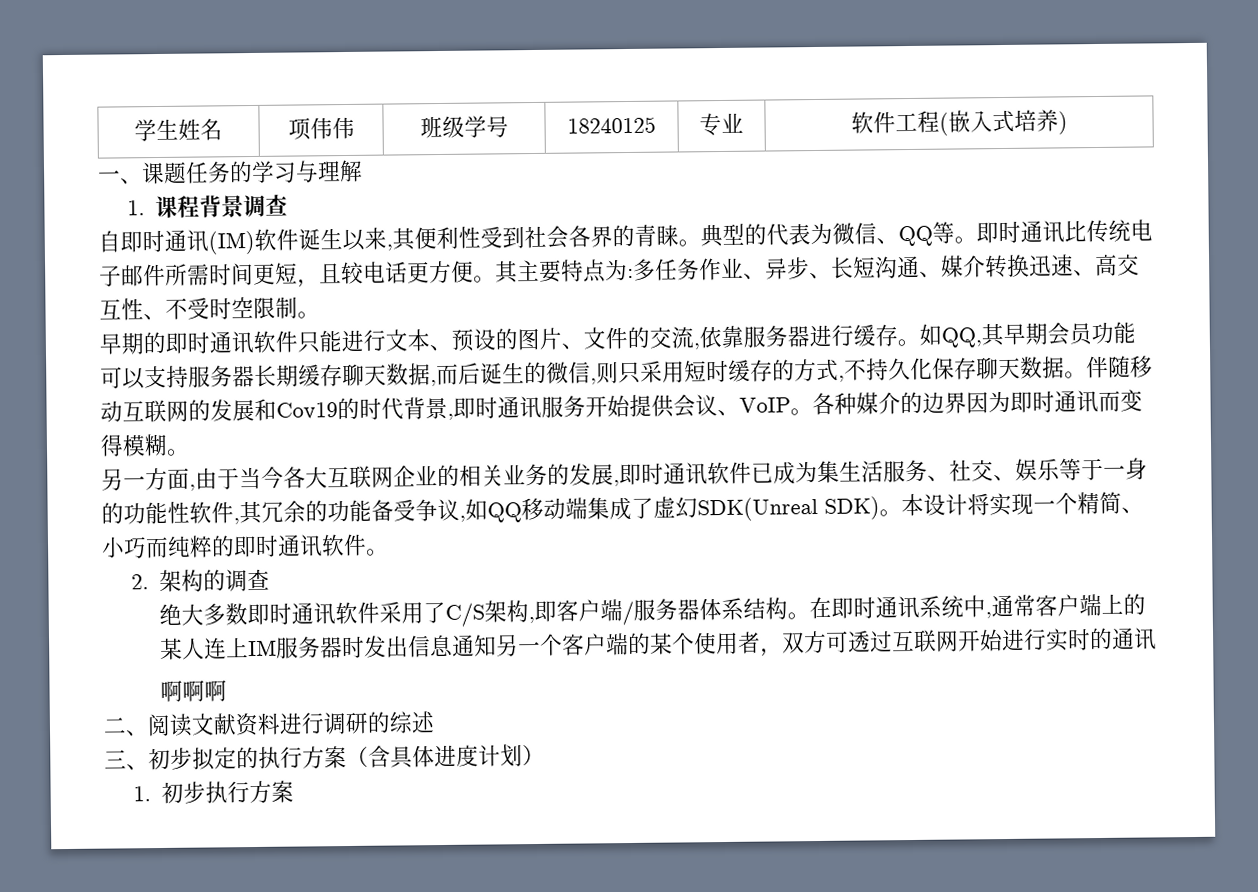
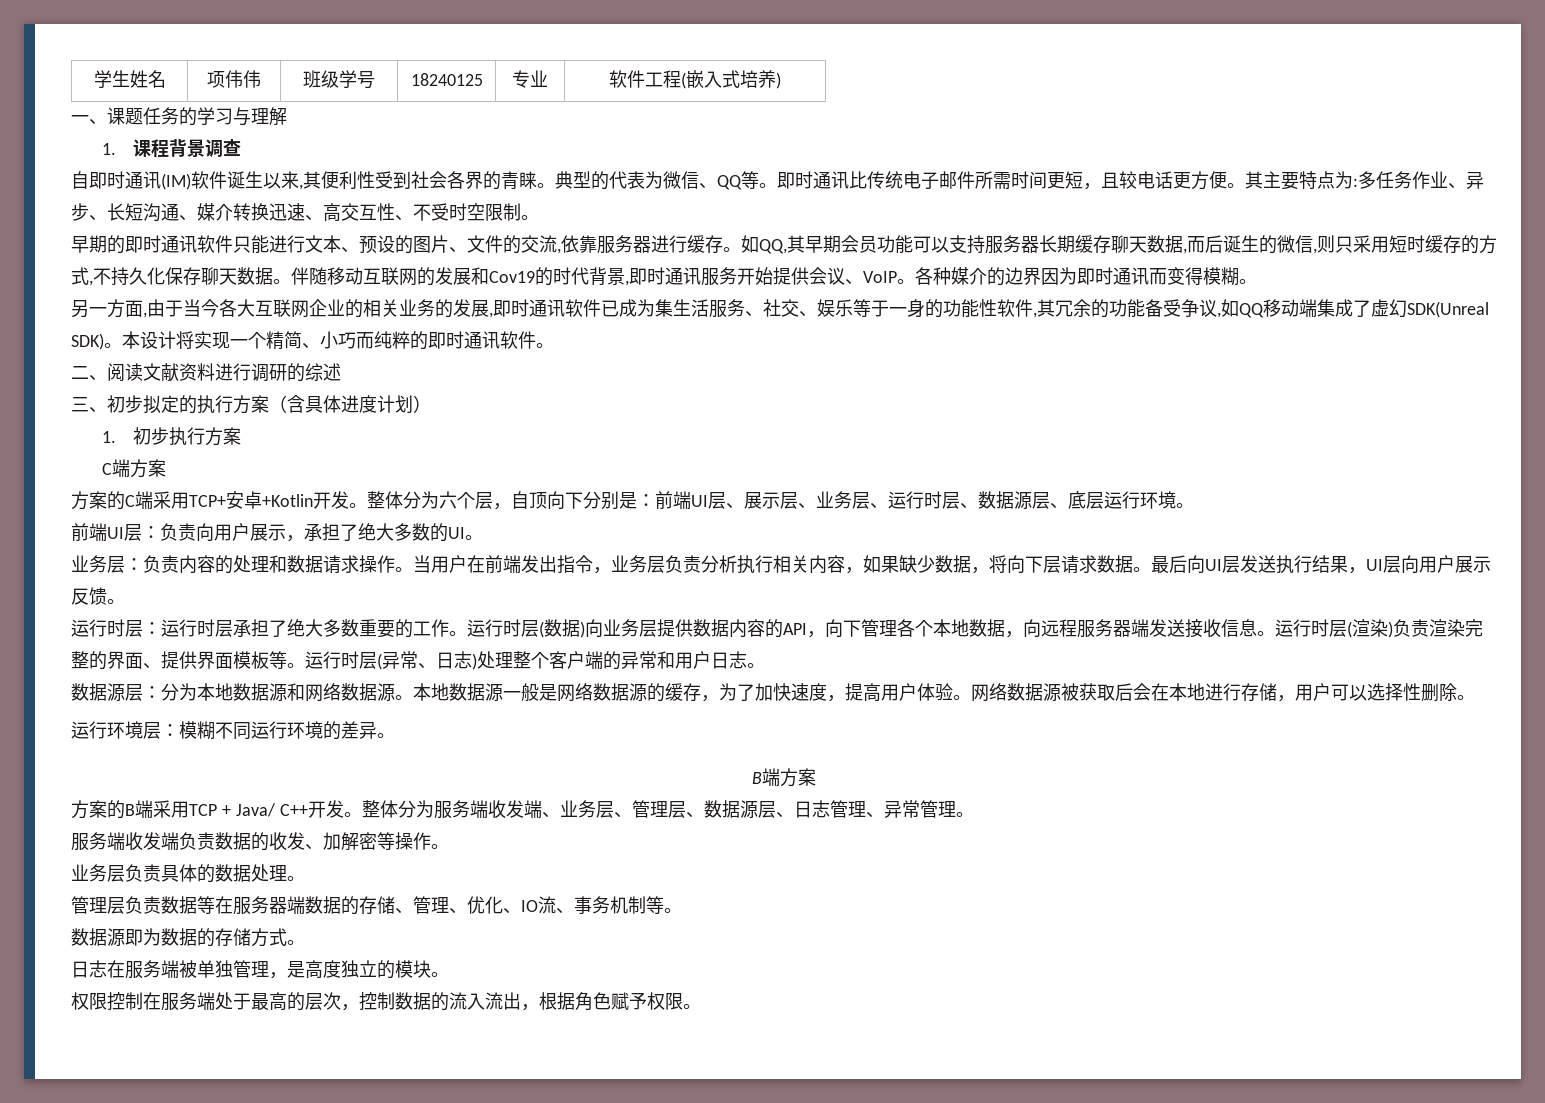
- 2.架构的调查
- 绝大多数即时通讯软件采用了C/S架构,即客户端/服务器体系结构。在即时通讯系统中,通常客户端上的某人连上IM服务器时发出信息通知另一个客户端的某个使用者，双方可透过互联网开始进行实时的通讯
- 啊啊啊
+ C端方案
+ 方案的C端采用TCP+安卓+Kotlin开发。整体分为六个层，自顶向下分别是：前端UI层、展示层、业务层、运行时层、数据源层、底层运行环境。
+ 前端UI层：负责向用户展示，承担了绝大多数的UI。
+ 业务层：负责内容的处理和数据请求操作。当用户在前端发出指令，业务层负责分析执行相关内容，如果缺少数据，将向下层请求数据。最后向UI层发送执行结果，UI层向用户展示反馈。
+ 运行时层：运行时层承担了绝大多数重要的工作。运行时层(数据)向业务层提供数据内容的API，向下管理各个本地数据，向远程服务器端发送接收信息。运行时层(渲染)负责渲染完整的界面、提供界面模板等。运行时层(异常、日志)处理整个客户端的异常和用户日志。
+ 数据源层：分为本地数据源和网络数据源。本地数据源一般是网络数据源的缓存，为了加快速度，提高用户体验。网络数据源被获取后会在本地进行存储，用户可以选择性删除。
+ 运行环境层：模糊不同运行环境的差异。
+ B端方案
+ 方案的B端采用TCP + Java/ C++开发。整体分为服务端收发端、业务层、管理层、数据源层、日志管理、异常管理。
+ 服务端收发端负责数据的收发、加解密等操作。
+ 业务层负责具体的数据处理。
+ 管理层负责数据等在服务器端数据的存储、管理、优化、IO流、事务机制等。
+ 数据源即为数据的存储方式。
+ 日志在服务端被单独管理，是高度独立的模块。
+ 权限控制在服务端处于最高的层次，控制数据的流入流出，根据角色赋予权限。

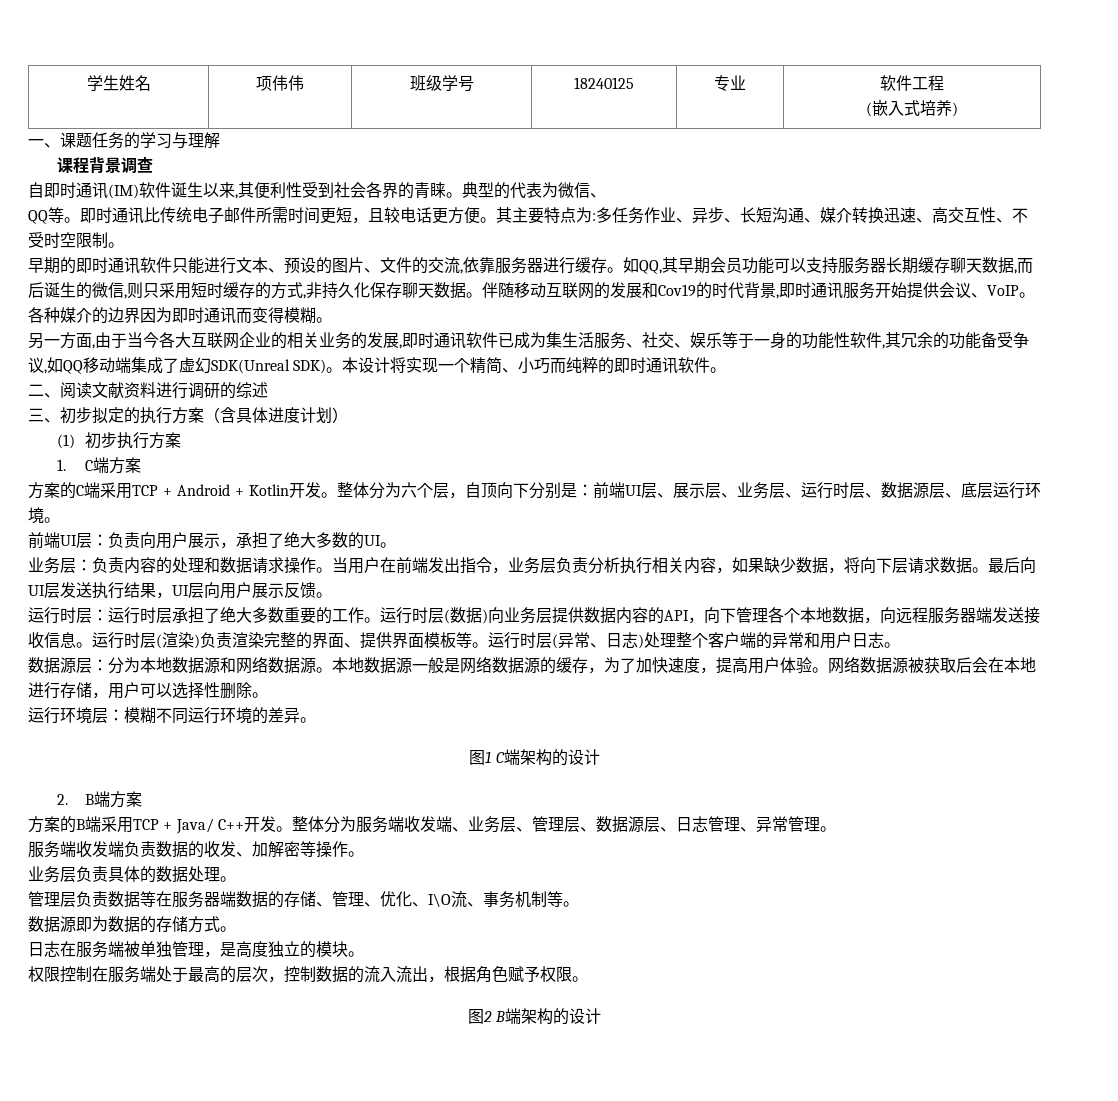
- 学生姓名 | 项伟伟 | 班级学号 | 18240125 | 专业 | 软件工程(嵌入式培养)
+ 学生姓名 | 项伟伟 | 班级学号 | 18240125 | 专业 | 软件工程
+ (嵌入式培养)
- 1.课程背景调查
+ 课程背景调查
- 典型的代表为微信、QQ等。
+ 典型的代表为微信、
+ QQ等。
- 如QQ,其早期会员功能可以支持服务器长期缓存聊天数据,而后诞生的微信,则只采用短时缓存的方式,不持久化保存聊天数据。
+ 如QQ,其早期会员功能可以支持服务器长期缓存聊天数据,而后诞生的微信,则只采用短时缓存的方式,非持久化保存聊天数据。
- 1.初步执行方案
+ (1)初步执行方案
- C端方案
+ 1. C端方案
- 方案的C端采用TCP+安卓+Kotlin开发。
+ 方案的C端采用TCP + Android + Kotlin开发。
- B端方案
+ 图1 C端架构的设计
+ 2. B端方案
- 管理层负责数据等在服务器端数据的存储、管理、优化、IO流、事务机制等。
+ 管理层负责数据等在服务器端数据的存储、管理、优化、I\O流、事务机制等。
+ 图2 B端架构的设计

